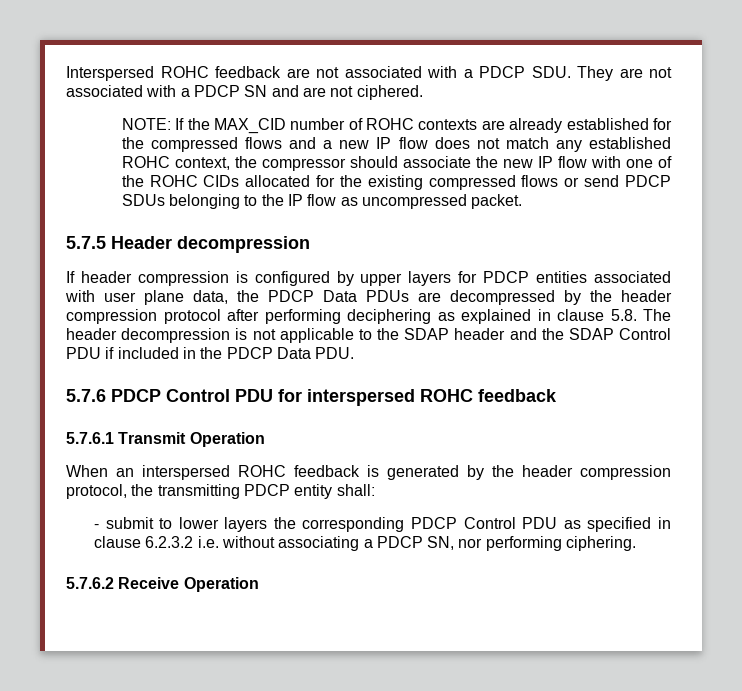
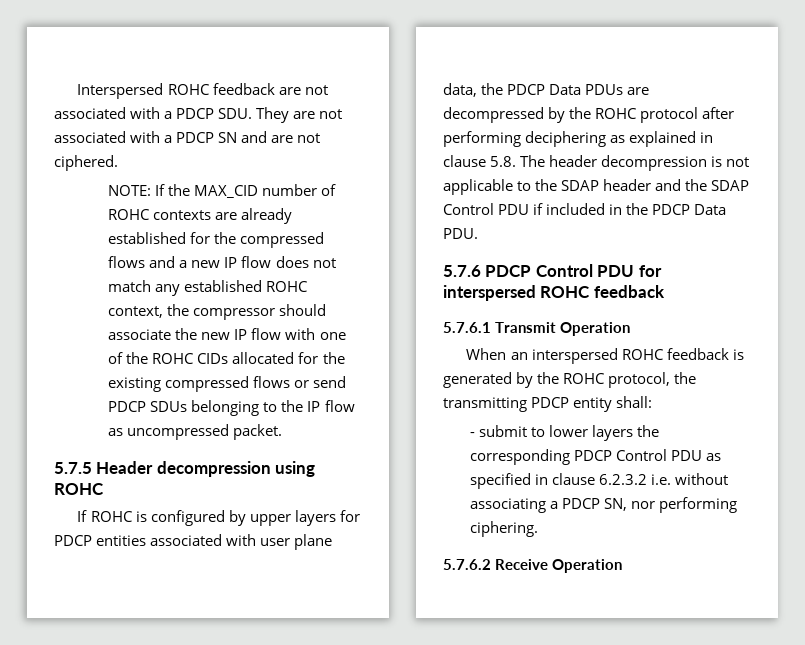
- 5.7.5 Header decompression
- If header compression is configured by upper layers for PDCP entities associated with user plane data, the PDCP Data PDUs are decompressed by the header compression protocol after performing deciphering as explained in clause 5.8. The header decompression is not applicable to the SDAP header and the SDAP Control PDU if included in the PDCP Data PDU.
+ 5.7.5 Header decompression using ROHC
+ If ROHC is configured by upper layers for PDCP entities associated with user plane data, the PDCP Data PDUs are decompressed by the ROHC protocol after performing deciphering as explained in clause 5.8. The header decompression is not applicable to the SDAP header and the SDAP Control PDU if included in the PDCP Data PDU.
- When an interspersed ROHC feedback is generated by the header compression protocol, the transmitting PDCP entity shall:
+ When an interspersed ROHC feedback is generated by the ROHC protocol, the transmitting PDCP entity shall:

